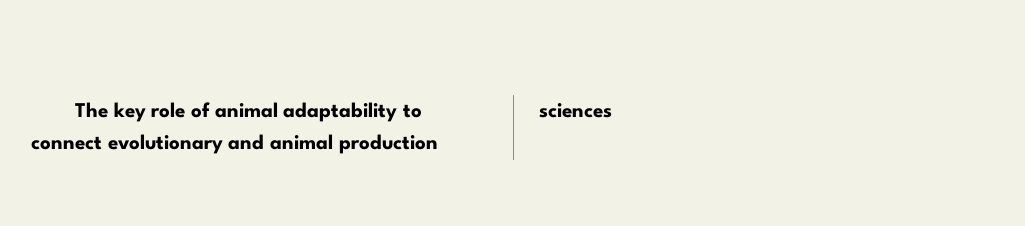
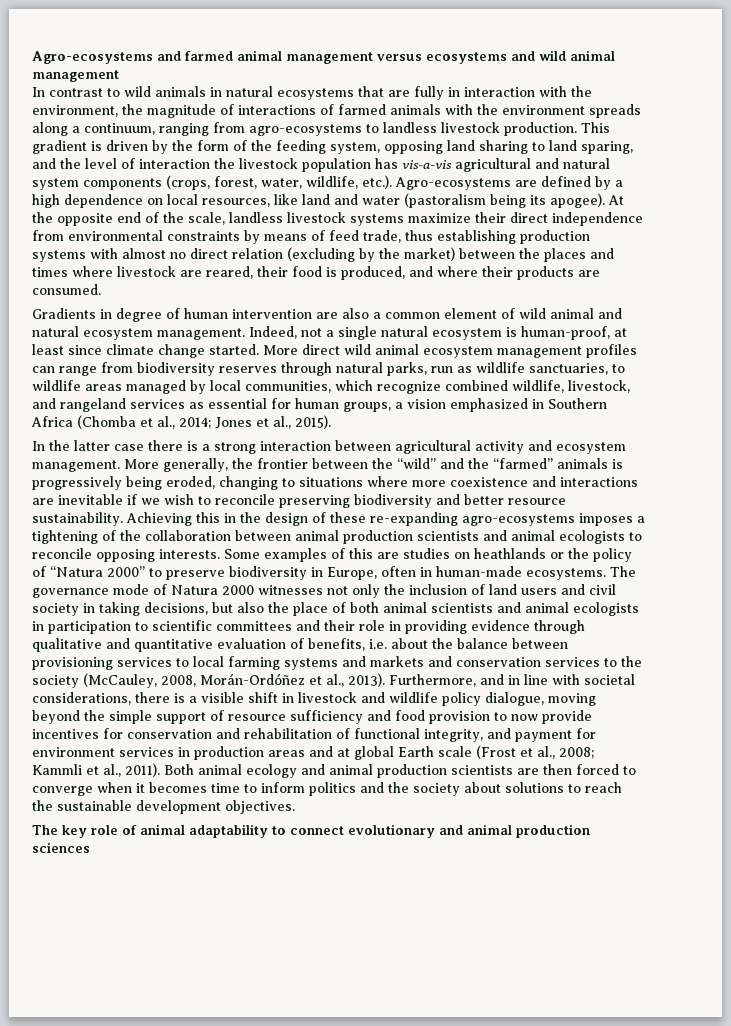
+ Agro-ecosystems and farmed animal management versus ecosystems and wild animal management
+ In contrast to wild animals in natural ecosystems that are fully in interaction with the environment, the magnitude of interactions of farmed animals with the environment spreads along a continuum, ranging from agro-ecosystems to landless livestock production. This gradient is driven by the form of the feeding system, opposing land sharing to land sparing, and the level of interaction the livestock population has vis-a-vis agricultural and natural system components (crops, forest, water, wildlife, etc.). Agro-ecosystems are defined by a high dependence on local resources, like land and water (pastoralism being its apogee). At the opposite end of the scale, landless livestock systems maximize their direct independence from environmental constraints by means of feed trade, thus establishing production systems with almost no direct relation (excluding by the market) between the places and times where livestock are reared, their food is produced, and where their products are consumed.
+ Gradients in degree of human intervention are also a common element of wild animal and natural ecosystem management. Indeed, not a single natural ecosystem is human-proof, at least since climate change started. More direct wild animal ecosystem management profiles can range from biodiversity reserves through natural parks, run as wildlife sanctuaries, to wildlife areas managed by local communities, which recognize combined wildlife, livestock, and rangeland services as essential for human groups, a vision emphasized in Southern Africa (Chomba et al., 2014; Jones et al., 2015).
+ In the latter case there is a strong interaction between agricultural activity and ecosystem management. More generally, the frontier between the “wild” and the “farmed” animals is progressively being eroded, changing to situations where more coexistence and interactions are inevitable if we wish to reconcile preserving biodiversity and better resource sustainability. Achieving this in the design of these re-expanding agro-ecosystems imposes a tightening of the collaboration between animal production scientists and animal ecologists to reconcile opposing interests. Some examples of this are studies on heathlands or the policy of “Natura 2000” to preserve biodiversity in Europe, often in human-made ecosystems. The governance mode of Natura 2000 witnesses not only the inclusion of land users and civil society in taking decisions, but also the place of both animal scientists and animal ecologists in participation to scientific committees and their role in providing evidence through qualitative and quantitative evaluation of benefits, i.e. about the balance between provisioning services to local farming systems and markets and conservation services to the society (McCauley, 2008, Morán-Ordóñez et al., 2013). Furthermore, and in line with societal considerations, there is a visible shift in livestock and wildlife policy dialogue, moving beyond the simple support of resource sufficiency and food provision to now provide incentives for conservation and rehabilitation of functional integrity, and payment for environment services in production areas and at global Earth scale (Frost et al., 2008; Kammli et al., 2011). Both animal ecology and animal production scientists are then forced to converge when it becomes time to inform politics and the society about solutions to reach the sustainable development objectives.

